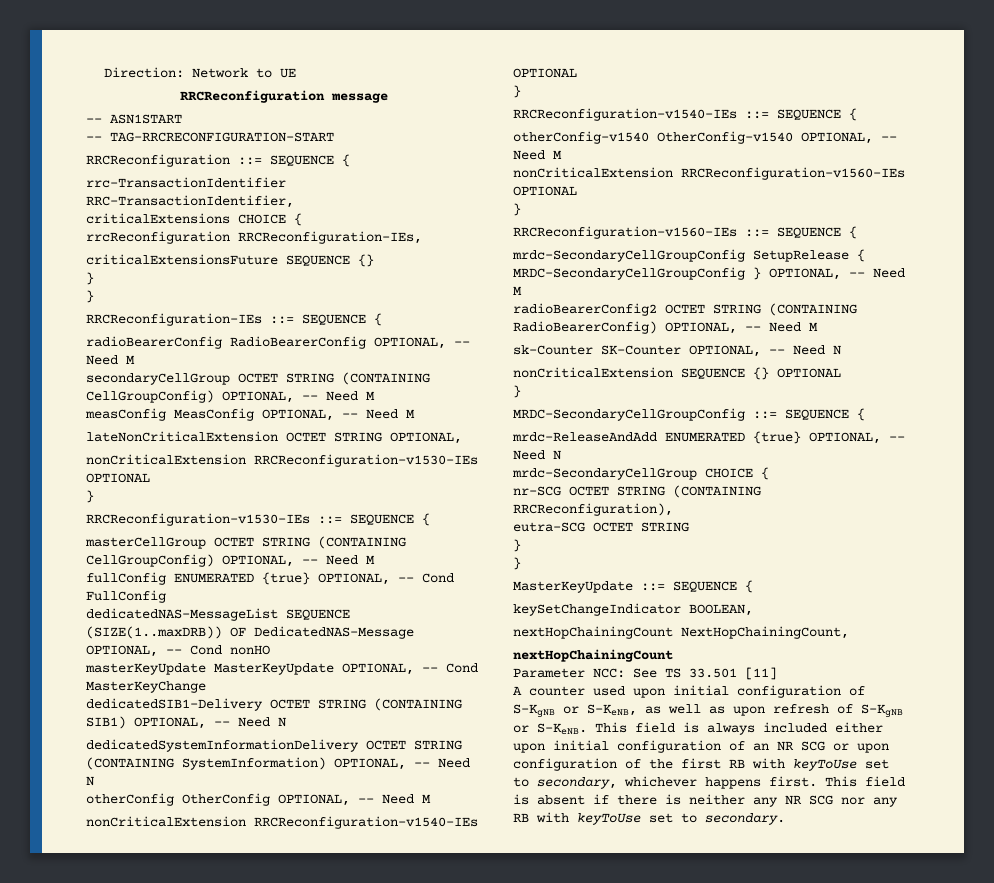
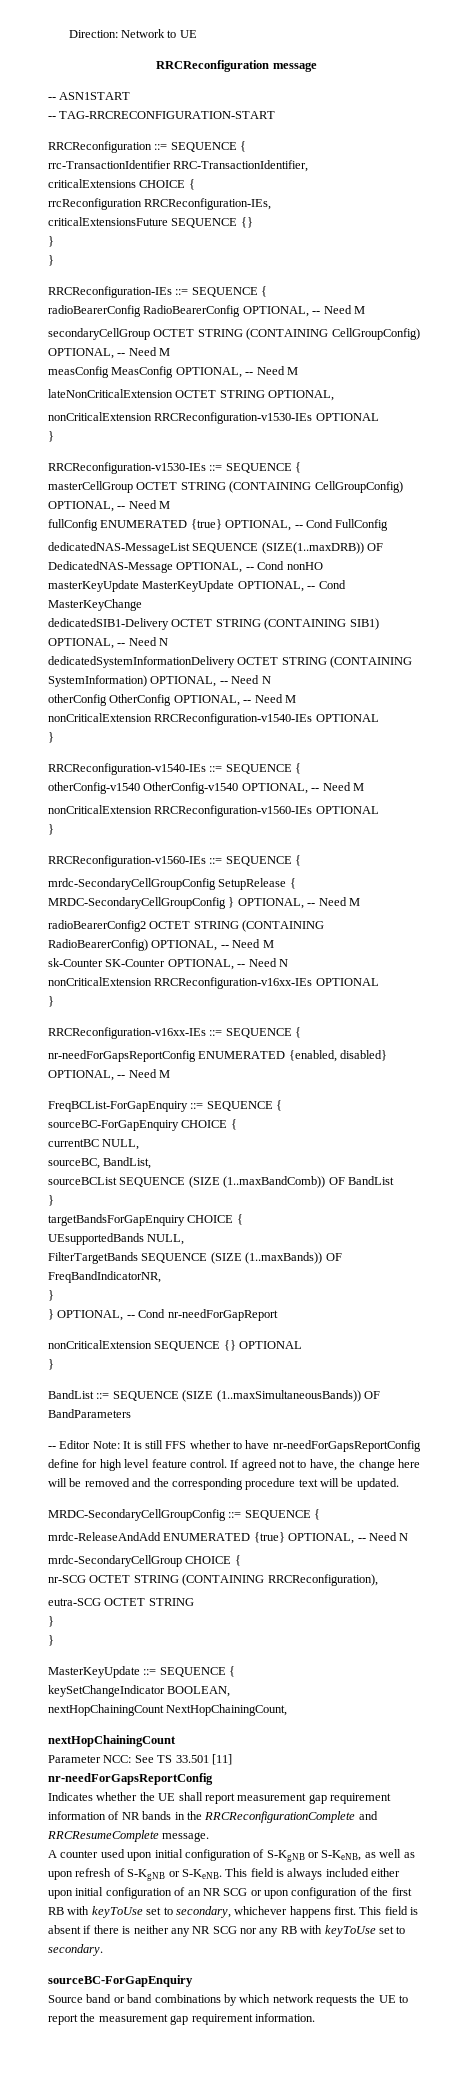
+ nonCriticalExtension RRCReconfiguration-v16xx-IEs OPTIONAL
+ }
+ RRCReconfiguration-v16xx-IEs ::= SEQUENCE {
+ nr-needForGapsReportConfig ENUMERATED {enabled, disabled} OPTIONAL, -- Need M
+ FreqBCList-ForGapEnquiry ::= SEQUENCE {
+ sourceBC-ForGapEnquiry CHOICE {
+ currentBC NULL,
+ sourceBC, BandList,
+ sourceBCList SEQUENCE (SIZE (1..maxBandComb)) OF BandList
+ }
+ targetBandsForGapEnquiry CHOICE {
+ UEsupportedBands NULL,
+ FilterTargetBands SEQUENCE (SIZE (1..maxBands)) OF FreqBandIndicatorNR,
+ }
+ } OPTIONAL, -- Cond nr-needForGapReport
+ BandList ::= SEQUENCE (SIZE (1..maxSimultaneousBands)) OF BandParameters
+ -- Editor Note: It is still FFS whether to have nr-needForGapsReportConfig define for high level feature control. If agreed not to have, the change here will be removed and the corresponding procedure text will be updated.
  Parameter NCC: See TS 33.501 [11]
+ nr-needForGapsReportConfig
+ Indicates whether the UE shall report measurement gap requirement information of NR bands in the RRCReconfigurationComplete and RRCResumeComplete message.
  This field is absent if there is neither any NR SCG nor any RB with keyToUse set to secondary.
+ sourceBC-ForGapEnquiry
+ Source band or band combinations by which network requests the UE to report the measurement gap requirement information.

